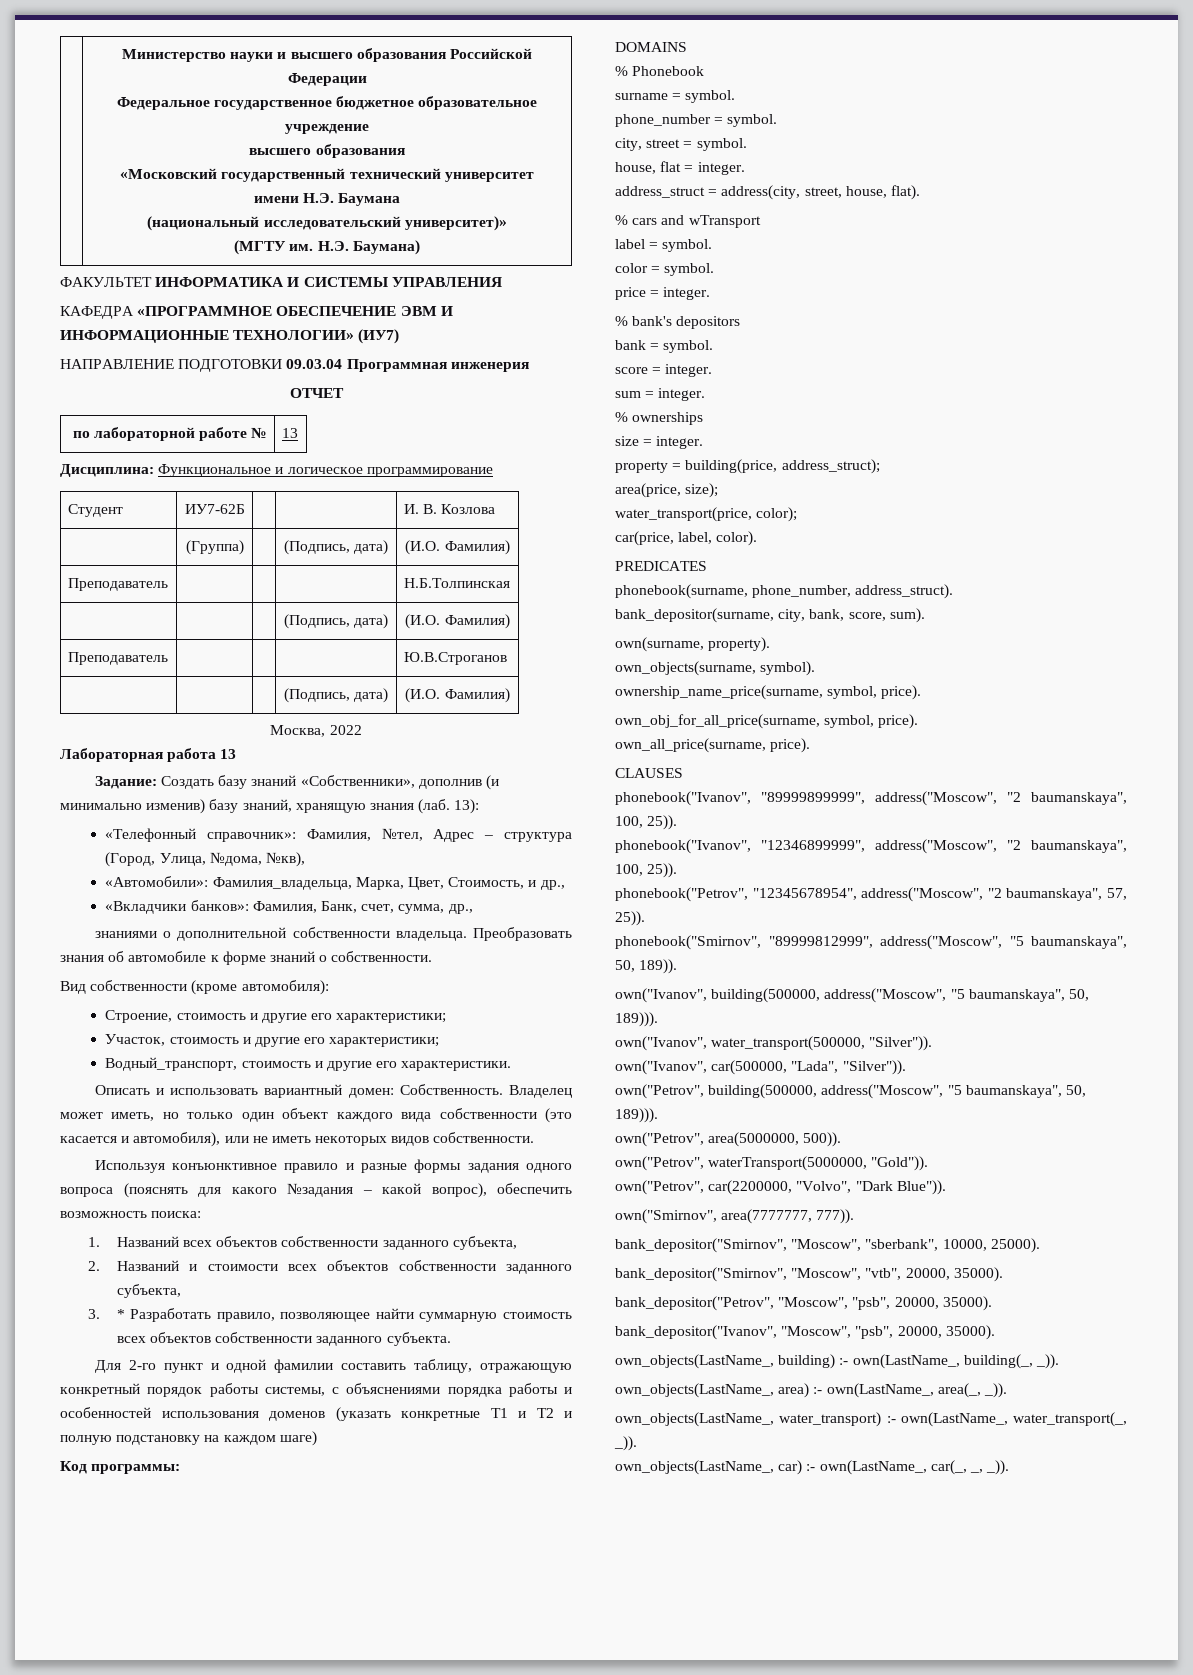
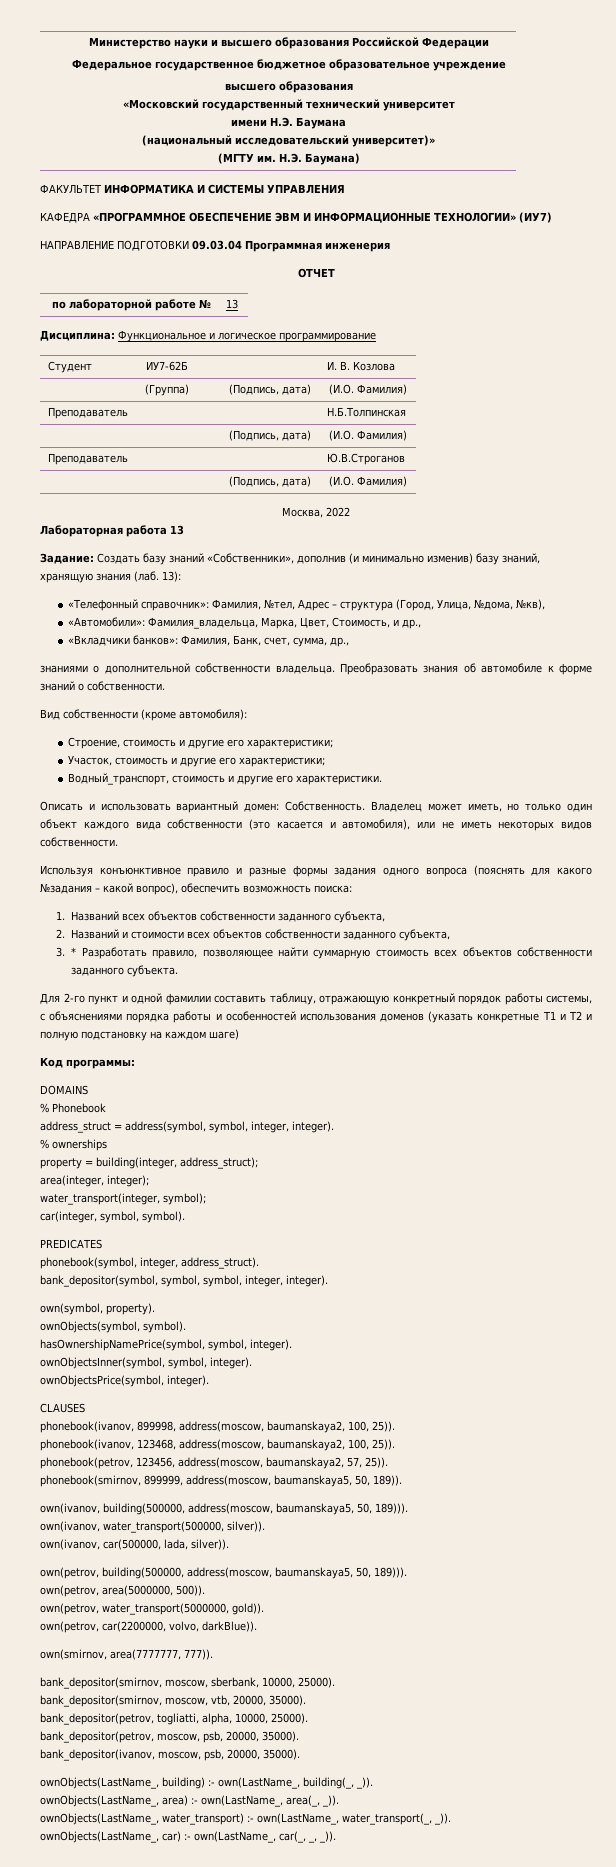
- surname = symbol.
- phone_number = symbol.
- city, street = symbol.
- house, flat = integer.
- address_struct = address(city, street, house, flat).
- % cars and wTransport
- label = symbol.
- color = symbol.
- price = integer.
- % bank's depositors
- bank = symbol.
- score = integer.
- sum = integer.
+ address_struct = address(symbol, symbol, integer, integer).
- size = integer.
- property = building(price, address_struct);
+ property = building(integer, address_struct);
- area(price, size);
- water_transport(price, color);
- car(price, label, color).
+ area(integer, integer);
+ water_transport(integer, symbol);
+ car(integer, symbol, symbol).
- phonebook(surname, phone_number, address_struct).
+ phonebook(symbol, integer, address_struct).
- bank_depositor(surname, city, bank, score, sum).
- own(surname, property).
+ bank_depositor(symbol, symbol, symbol, integer, integer).
+ own(symbol, property).
- own_objects(surname, symbol).
- ownership_name_price(surname, symbol, price).
- own_obj_for_all_price(surname, symbol, price).
- own_all_price(surname, price).
+ ownObjects(symbol, symbol).
+ hasOwnershipNamePrice(symbol, symbol, integer).
+ ownObjectsInner(symbol, symbol, integer).
+ ownObjectsPrice(symbol, integer).
  CLAUSES
- phonebook("Ivanov", "89999899999", address("Moscow", "2 baumanskaya", 100, 25)).
- phonebook("Ivanov", "12346899999", address("Moscow", "2 baumanskaya", 100, 25)).
- phonebook("Petrov", "12345678954", address("Moscow", "2 baumanskaya", 57, 25)).
- phonebook("Smirnov", "89999812999", address("Moscow", "5 baumanskaya", 50, 189)).
- own("Ivanov", building(500000, address("Moscow", "5 baumanskaya", 50, 189))).
- own("Ivanov", water_transport(500000, "Silver")).
- own("Ivanov", car(500000, "Lada", "Silver")).
- own("Petrov", building(500000, address("Moscow", "5 baumanskaya", 50, 189))).
- own("Petrov", area(5000000, 500)).
+ phonebook(ivanov, 899998, address(moscow, baumanskaya2, 100, 25)).
+ phonebook(ivanov, 123468, address(moscow, baumanskaya2, 100, 25)).
+ phonebook(petrov, 123456, address(moscow, baumanskaya2, 57, 25)).
+ phonebook(smirnov, 899999, address(moscow, baumanskaya5, 50, 189)).
+ own(ivanov, building(500000, address(moscow, baumanskaya5, 50, 189))).
+ own(ivanov, water_transport(500000, silver)).
+ own(ivanov, car(500000, lada, silver)).
+ own(petrov, building(500000, address(moscow, baumanskaya5, 50, 189))).
+ own(petrov, area(5000000, 500)).
- own("Petrov", waterTransport(5000000, "Gold")).
- own("Petrov", car(2200000, "Volvo", "Dark Blue")).
- own("Smirnov", area(7777777, 777)).
+ own(petrov, water_transport(5000000, gold)).
+ own(petrov, car(2200000, volvo, darkBlue)).
+ own(smirnov, area(7777777, 777)).
- bank_depositor("Smirnov", "Moscow", "sberbank", 10000, 25000).
- bank_depositor("Smirnov", "Moscow", "vtb", 20000, 35000).
- bank_depositor("Petrov", "Moscow", "psb", 20000, 35000).
- bank_depositor("Ivanov", "Moscow", "psb", 20000, 35000).
- own_objects(LastName_, building) :- own(LastName_, building(_, _)).
+ bank_depositor(smirnov, moscow, sberbank, 10000, 25000).
+ bank_depositor(smirnov, moscow, vtb, 20000, 35000).
+ bank_depositor(petrov, togliatti, alpha, 10000, 25000).
+ bank_depositor(petrov, moscow, psb, 20000, 35000).
+ bank_depositor(ivanov, moscow, psb, 20000, 35000).
+ ownObjects(LastName_, building) :- own(LastName_, building(_, _)).
- own_objects(LastName_, area) :- own(LastName_, area(_, _)).
+ ownObjects(LastName_, area) :- own(LastName_, area(_, _)).
- own_objects(LastName_, water_transport) :- own(LastName_, water_transport(_, _)).
+ ownObjects(LastName_, water_transport) :- own(LastName_, water_transport(_, _)).
- own_objects(LastName_, car) :- own(LastName_, car(_, _, _)).
+ ownObjects(LastName_, car) :- own(LastName_, car(_, _, _)).

